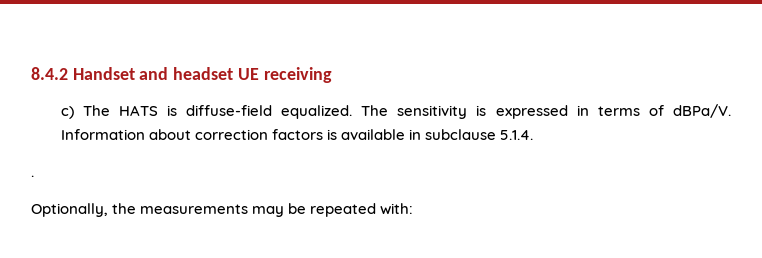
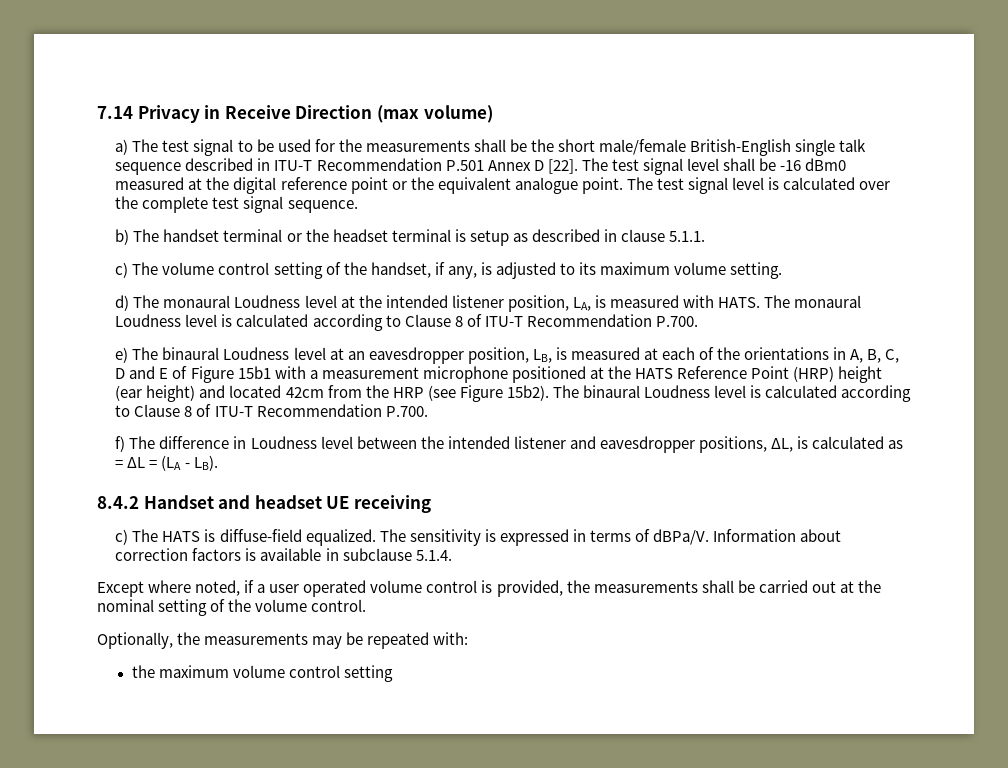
+ 7.14 Privacy in Receive Direction (max volume)
+ a) The test signal to be used for the measurements shall be the short male/female British-English single talk sequence described in ITU-T Recommendation P.501 Annex D [22]. The test signal level shall be -16 dBm0 measured at the digital reference point or the equivalent analogue point. The test signal level is calculated over the complete test signal sequence.
+ b) The handset terminal or the headset terminal is setup as described in clause 5.1.1.
+ c) The volume control setting of the handset, if any, is adjusted to its maximum volume setting.
+ d) The monaural Loudness level at the intended listener position, LA, is measured with HATS. The monaural Loudness level is calculated according to Clause 8 of ITU-T Recommendation P.700.
+ e) The binaural Loudness level at an eavesdropper position, LB, is measured at each of the orientations in A, B, C, D and E of Figure 15b1 with a measurement microphone positioned at the HATS Reference Point (HRP) height (ear height) and located 42cm from the HRP (see Figure 15b2). The binaural Loudness level is calculated according to Clause 8 of ITU-T Recommendation P.700.
+ f) The difference in Loudness level between the intended listener and eavesdropper positions, ΔL, is calculated as = ΔL = (LA - LB).
- .
+ Except where noted, if a user operated volume control is provided, the measurements shall be carried out at the nominal setting of the volume control.
+ the maximum volume control setting

